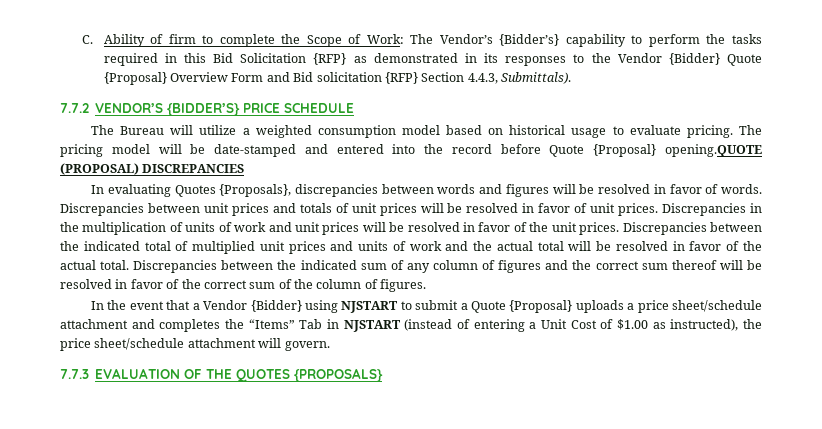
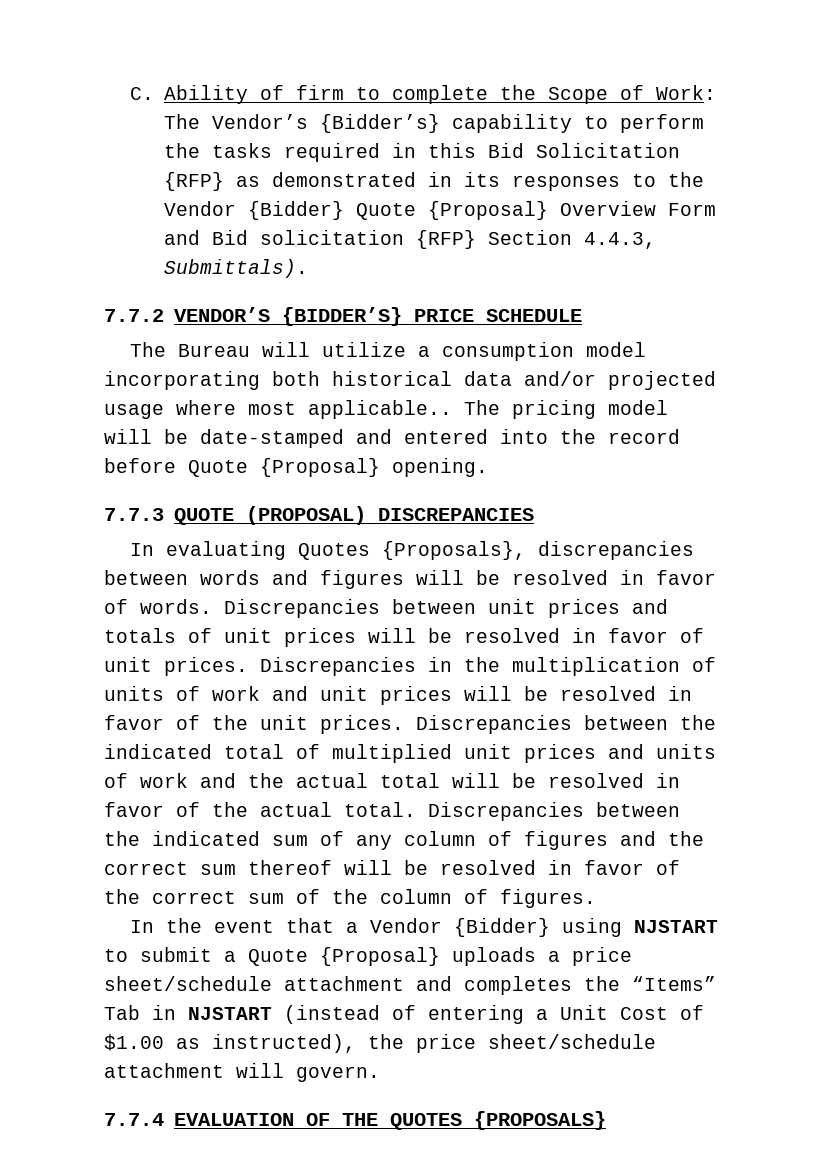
- The Bureau will utilize a weighted consumption model based on historical usage to evaluate pricing.
+ The Bureau will utilize a consumption model incorporating both historical data and/or projected usage where most applicable..
- The pricing model will be date-stamped and entered into the record before Quote {Proposal} opening.QUOTE (PROPOSAL) DISCREPANCIES
+ The pricing model will be date-stamped and entered into the record before Quote {Proposal} opening.
+ 7.7.3 QUOTE (PROPOSAL) DISCREPANCIES
- 7.7.3 EVALUATION OF THE QUOTES {PROPOSALS}
+ 7.7.4 EVALUATION OF THE QUOTES {PROPOSALS}

